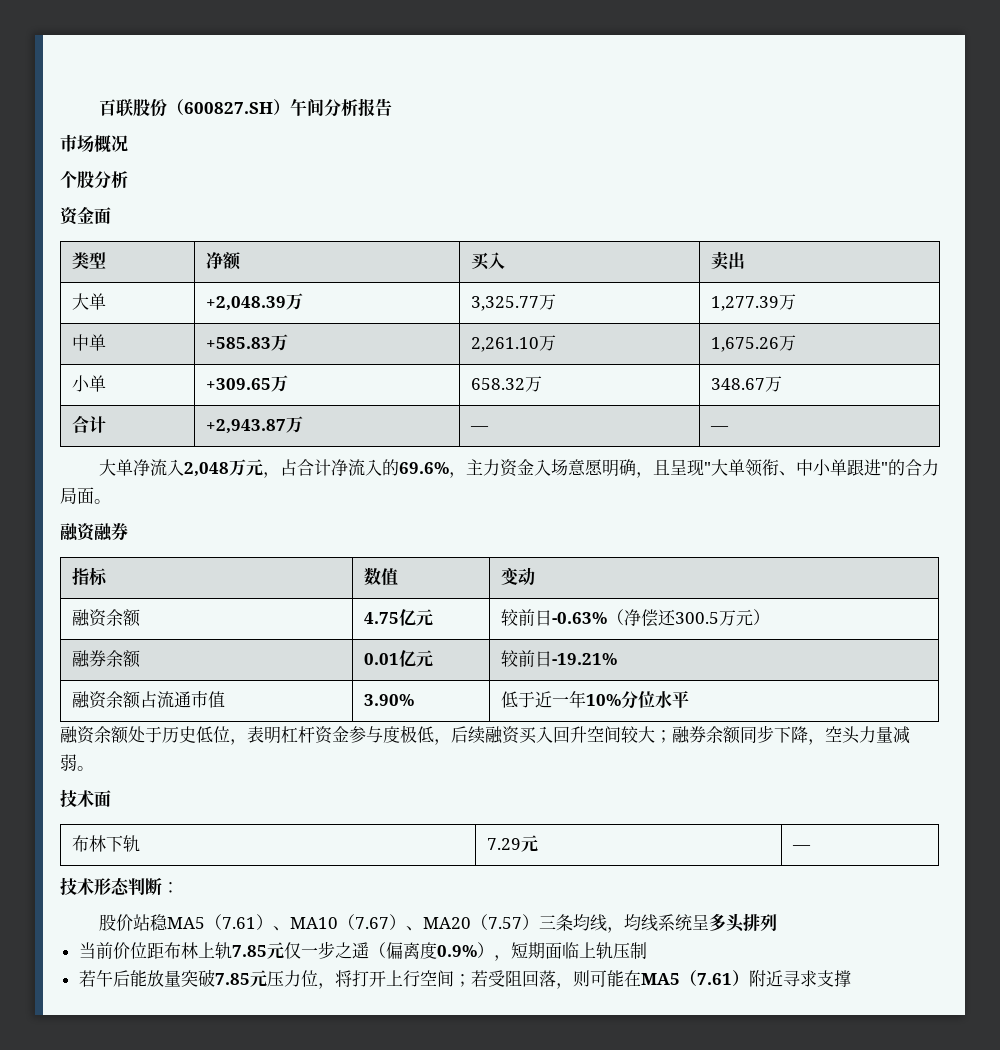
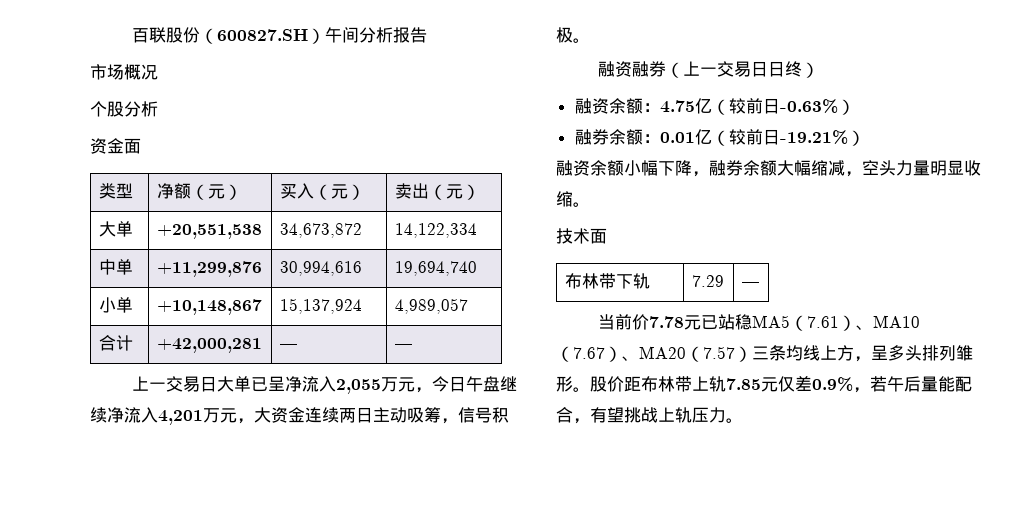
- 类型 | 净额 | 买入 | 卖出
+ 类型 | 净额（元） | 买入（元） | 卖出（元）
- 大单 | +2,048.39万 | 3,325.77万 | 1,277.39万
- 中单 | +585.83万 | 2,261.10万 | 1,675.26万
- 小单 | +309.65万 | 658.32万 | 348.67万
+ 大单 | +20,551,538 | 34,673,872 | 14,122,334
+ 中单 | +11,299,876 | 30,994,616 | 19,694,740
+ 小单 | +10,148,867 | 15,137,924 | 4,989,057
- 合计 | +2,943.87万 | — | —
+ 合计 | +42,000,281 | — | —
- 大单净流入2,048万元，占合计净流入的69.6%，主力资金入场意愿明确，且呈现"大单领衔、中小单跟进"的合力局面。
- 融资融券
- 指标 | 数值 | 变动
- 融资余额 | 4.75亿元 | 较前日-0.63%（净偿还300.5万元）
- 融券余额 | 0.01亿元 | 较前日-19.21%
- 融资余额占流通市值 | 3.90% | 低于近一年10%分位水平
- 融资余额处于历史低位，表明杠杆资金参与度极低，后续融资买入回升空间较大；融券余额同步下降，空头力量减弱。
+ 上一交易日大单已呈净流入2,055万元，今日午盘继续净流入4,201万元，大资金连续两日主动吸筹，信号积极。
+ 融资融券（上一交易日日终）
+ 融资余额：4.75亿（较前日-0.63%）
+ 融券余额：0.01亿（较前日-19.21%）
+ 融资余额小幅下降，融券余额大幅缩减，空头力量明显收缩。
- 布林下轨 | 7.29元 | —
- 技术形态判断：
- 股价站稳MA5（7.61）、MA10（7.67）、MA20（7.57）三条均线，均线系统呈多头排列
- 当前价位距布林上轨7.85元仅一步之遥（偏离度0.9%），短期面临上轨压制
- 若午后能放量突破7.85元压力位，将打开上行空间；若受阻回落，则可能在MA5（7.61）附近寻求支撑
+ 布林带下轨 | 7.29 | —
+ 当前价7.78元已站稳MA5（7.61）、MA10（7.67）、MA20（7.57）三条均线上方，呈多头排列雏形。股价距布林带上轨7.85元仅差0.9%，若午后量能配合，有望挑战上轨压力。

